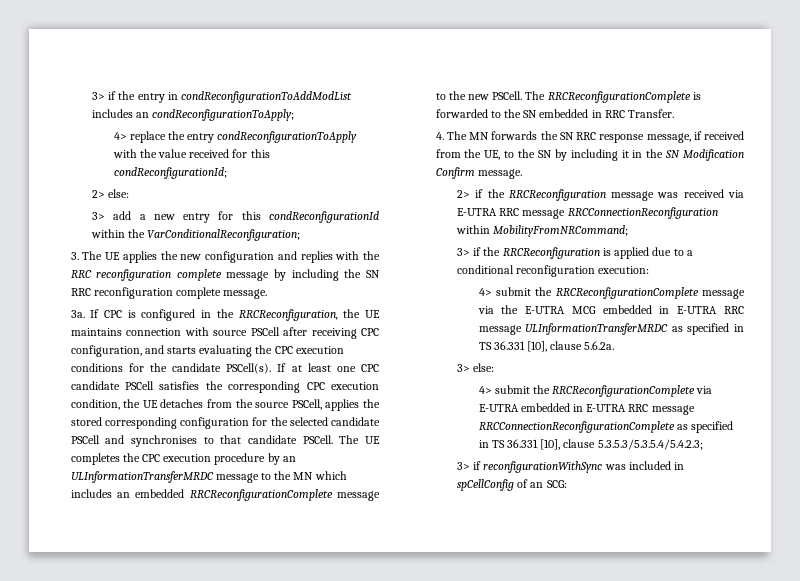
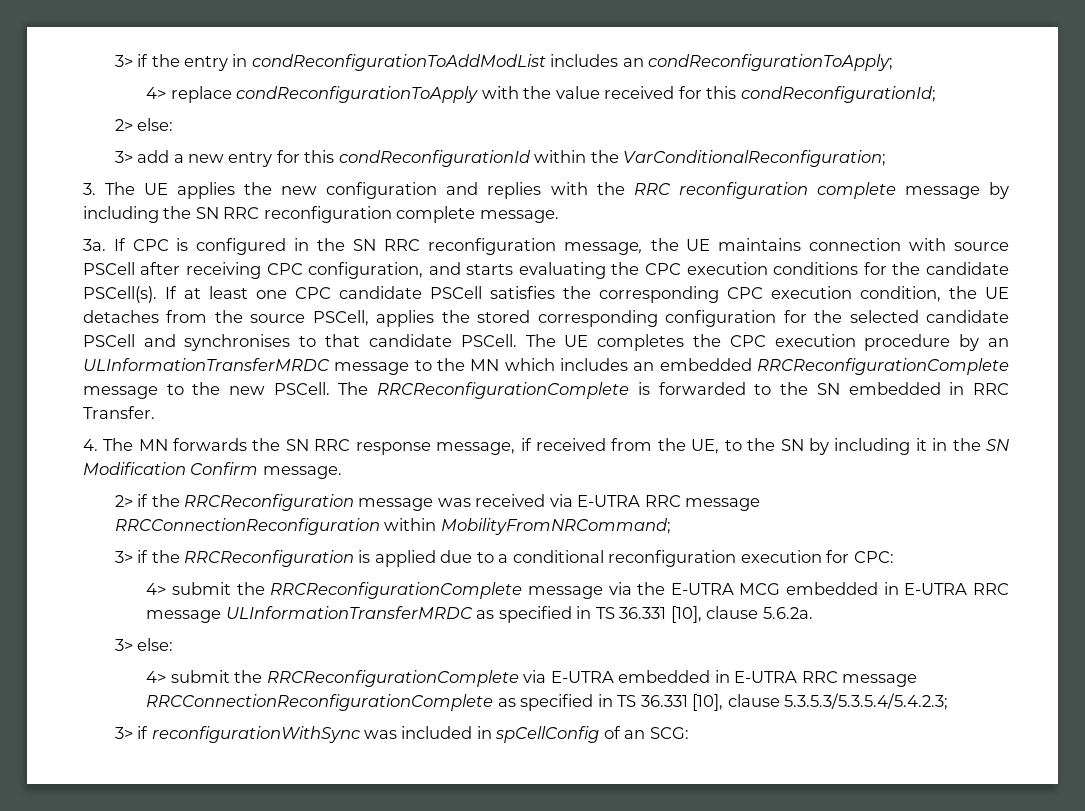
- 4> replace the entry condReconfigurationToApply with the value received for this condReconfigurationId;
+ 4> replace condReconfigurationToApply with the value received for this condReconfigurationId;
- If CPC is configured in the RRCReconfiguration, the UE maintains connection with source PSCell after receiving CPC configuration, and starts evaluating the CPC execution conditions for the candidate PSCell(s).
+ If CPC is configured in the SN RRC reconfiguration message, the UE maintains connection with source PSCell after receiving CPC configuration, and starts evaluating the CPC execution conditions for the candidate PSCell(s).
- 3> if the RRCReconfiguration is applied due to a conditional reconfiguration execution:
+ 3> if the RRCReconfiguration is applied due to a conditional reconfiguration execution for CPC:

